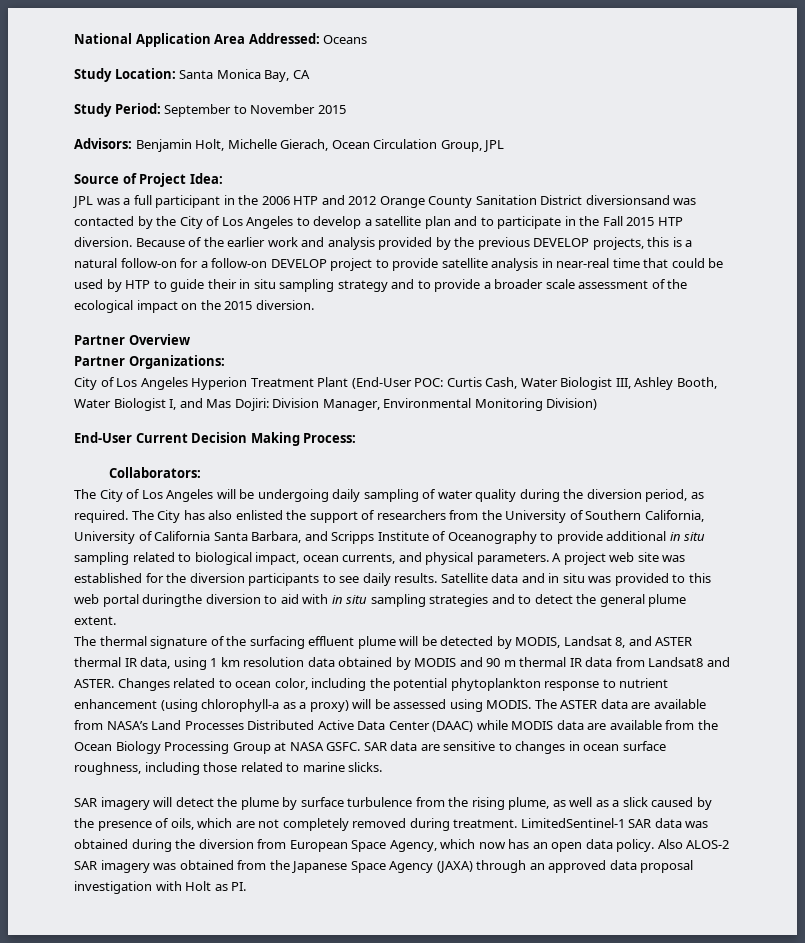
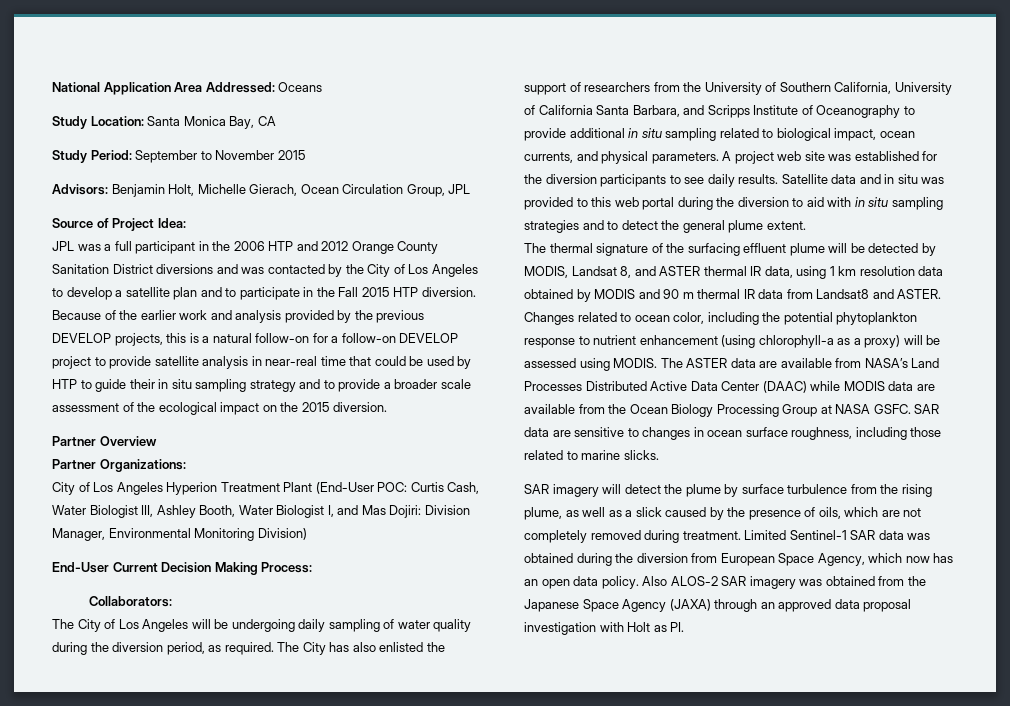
- JPL was a full participant in the 2006 HTP and 2012 Orange County Sanitation District diversionsand was contacted by the City of Los Angeles to develop a satellite plan and to participate in the Fall 2015 HTP diversion.
+ JPL was a full participant in the 2006 HTP and 2012 Orange County Sanitation District diversions and was contacted by the City of Los Angeles to develop a satellite plan and to participate in the Fall 2015 HTP diversion.
- Satellite data and in situ was provided to this web portal duringthe diversion to aid with in situ sampling strategies and to detect the general plume extent.
+ Satellite data and in situ was provided to this web portal during the diversion to aid with in situ sampling strategies and to detect the general plume extent.
- LimitedSentinel-1 SAR data was obtained during the diversion from European Space Agency, which now has an open data policy.
+ Limited Sentinel-1 SAR data was obtained during the diversion from European Space Agency, which now has an open data policy.

